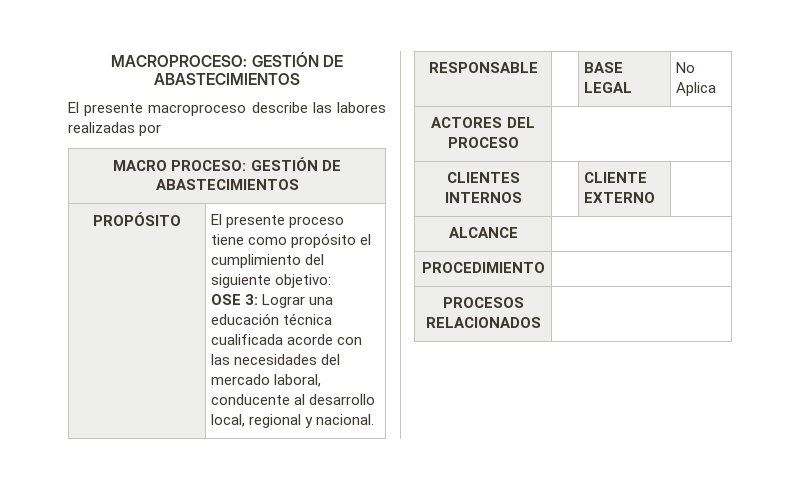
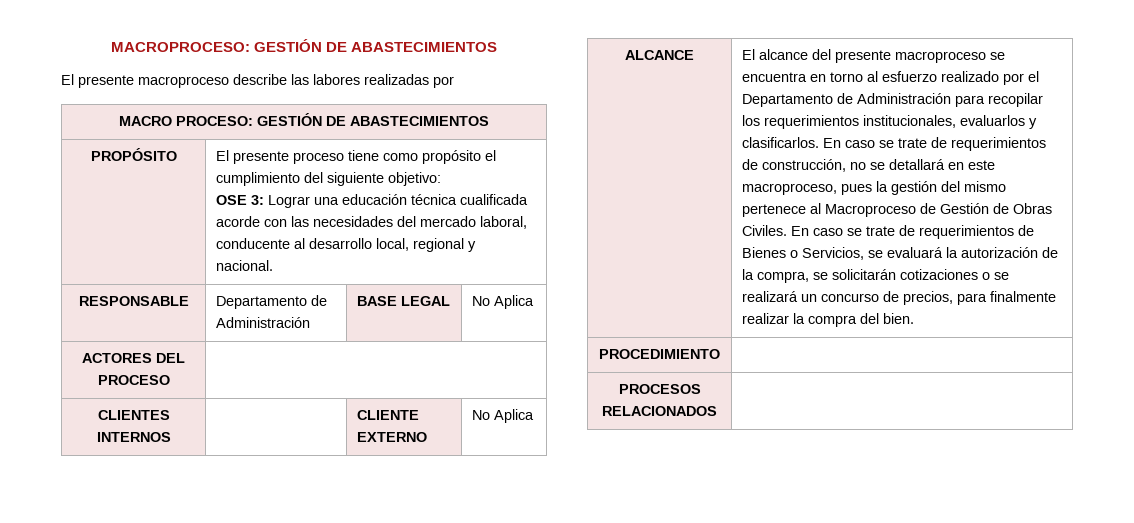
- RESPONSABLE | | BASE LEGAL | No Aplica
+ RESPONSABLE | Departamento de Administración | BASE LEGAL | No Aplica
- CLIENTES INTERNOS | | CLIENTE EXTERNO |
+ CLIENTES INTERNOS | | CLIENTE EXTERNO | No Aplica
+ El alcance del presente macroproceso se encuentra en torno al esfuerzo realizado por el Departamento de Administración para recopilar los requerimientos institucionales, evaluarlos y clasificarlos. En caso se trate de requerimientos de construcción, no se detallará en este macroproceso, pues la gestión del mismo pertenece al Macroproceso de Gestión de Obras Civiles. En caso se trate de requerimientos de Bienes o Servicios, se evaluará la autorización de la compra, se solicitarán cotizaciones o se realizará un concurso de precios, para finalmente realizar la compra del bien.

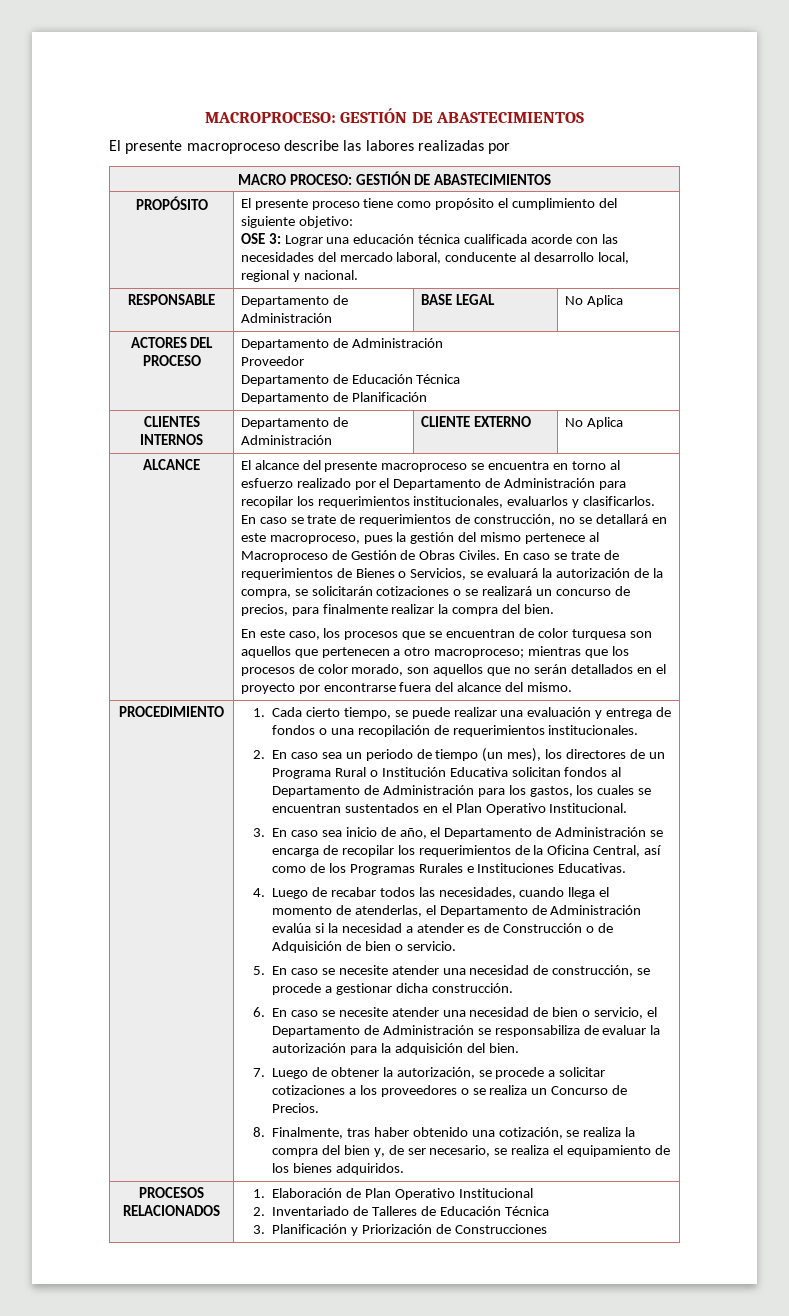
- ACTORES DEL PROCESO |
+ ACTORES DEL PROCESO | Departamento de Administración
+ Proveedor
+ Departamento de Educación Técnica
+ Departamento de Planificación
- CLIENTES INTERNOS | | CLIENTE EXTERNO | No Aplica
+ CLIENTES INTERNOS | Departamento de Administración | CLIENTE EXTERNO | No Aplica
- PROCEDIMIENTO |
- PROCESOS RELACIONADOS |
+ En este caso, los procesos que se encuentran de color turquesa son aquellos que pertenecen a otro macroproceso; mientras que los procesos de color morado, son aquellos que no serán detallados en el proyecto por encontrarse fuera del alcance del mismo.
+ PROCEDIMIENTO | 1. Cada cierto tiempo, se puede realizar una evaluación y entrega de fondos o una recopilación de requerimientos institucionales.
+ 2. En caso sea un periodo de tiempo (un mes), los directores de un Programa Rural o Institución Educativa solicitan fondos al Departamento de Administración para los gastos, los cuales se encuentran sustentados en el Plan Operativo Institucional.
+ 3. En caso sea inicio de año, el Departamento de Administración se encarga de recopilar los requerimientos de la Oficina Central, así como de los Programas Rurales e Instituciones Educativas.
+ 4. Luego de recabar todos las necesidades, cuando llega el momento de atenderlas, el Departamento de Administración evalúa si la necesidad a atender es de Construcción o de Adquisición de bien o servicio.
+ 5. En caso se necesite atender una necesidad de construcción, se procede a gestionar dicha construcción.
+ 6. En caso se necesite atender una necesidad de bien o servicio, el Departamento de Administración se responsabiliza de evaluar la autorización para la adquisición del bien.
+ 7. Luego de obtener la autorización, se procede a solicitar cotizaciones a los proveedores o se realiza un Concurso de Precios.
+ 8. Finalmente, tras haber obtenido una cotización, se realiza la compra del bien y, de ser necesario, se realiza el equipamiento de los bienes adquiridos.
+ PROCESOS RELACIONADOS | 1. Elaboración de Plan Operativo Institucional
+ 2. Inventariado de Talleres de Educación Técnica
+ 3. Planificación y Priorización de Construcciones

